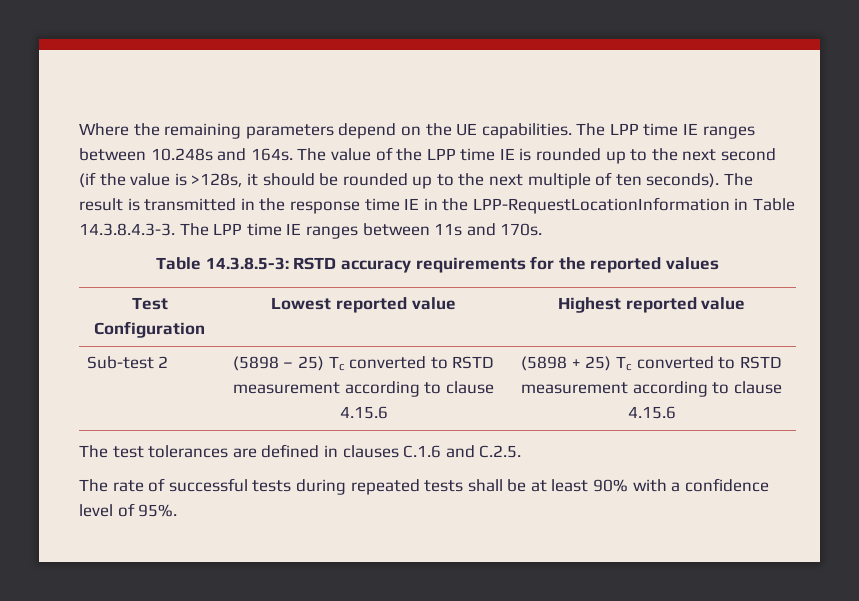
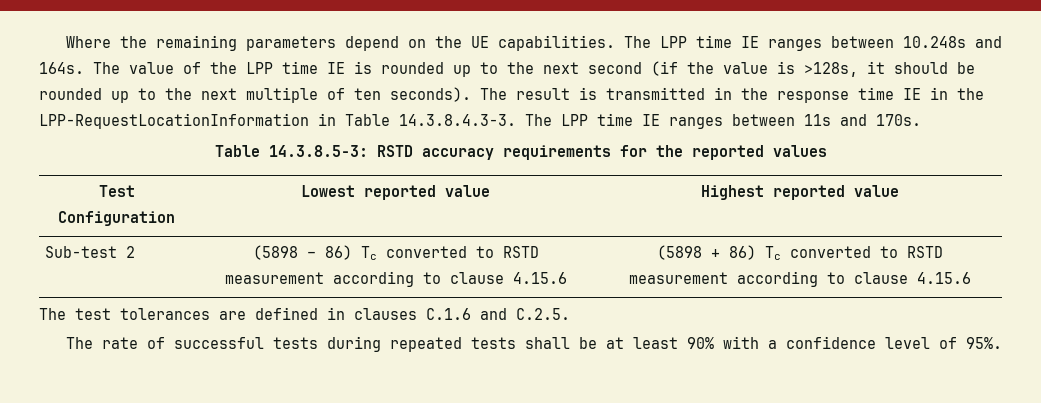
- Sub-test 2 | (5898 – 25) Tc converted to RSTD measurement according to clause 4.15.6 | (5898 + 25) Tc converted to RSTD measurement according to clause 4.15.6
+ Sub-test 2 | (5898 – 86) Tc converted to RSTD measurement according to clause 4.15.6 | (5898 + 86) Tc converted to RSTD measurement according to clause 4.15.6

